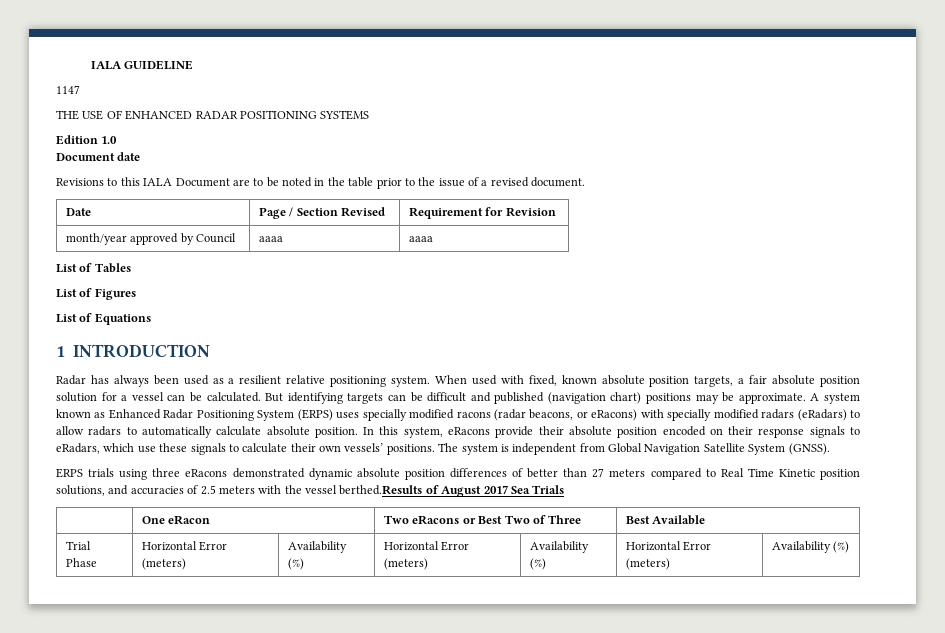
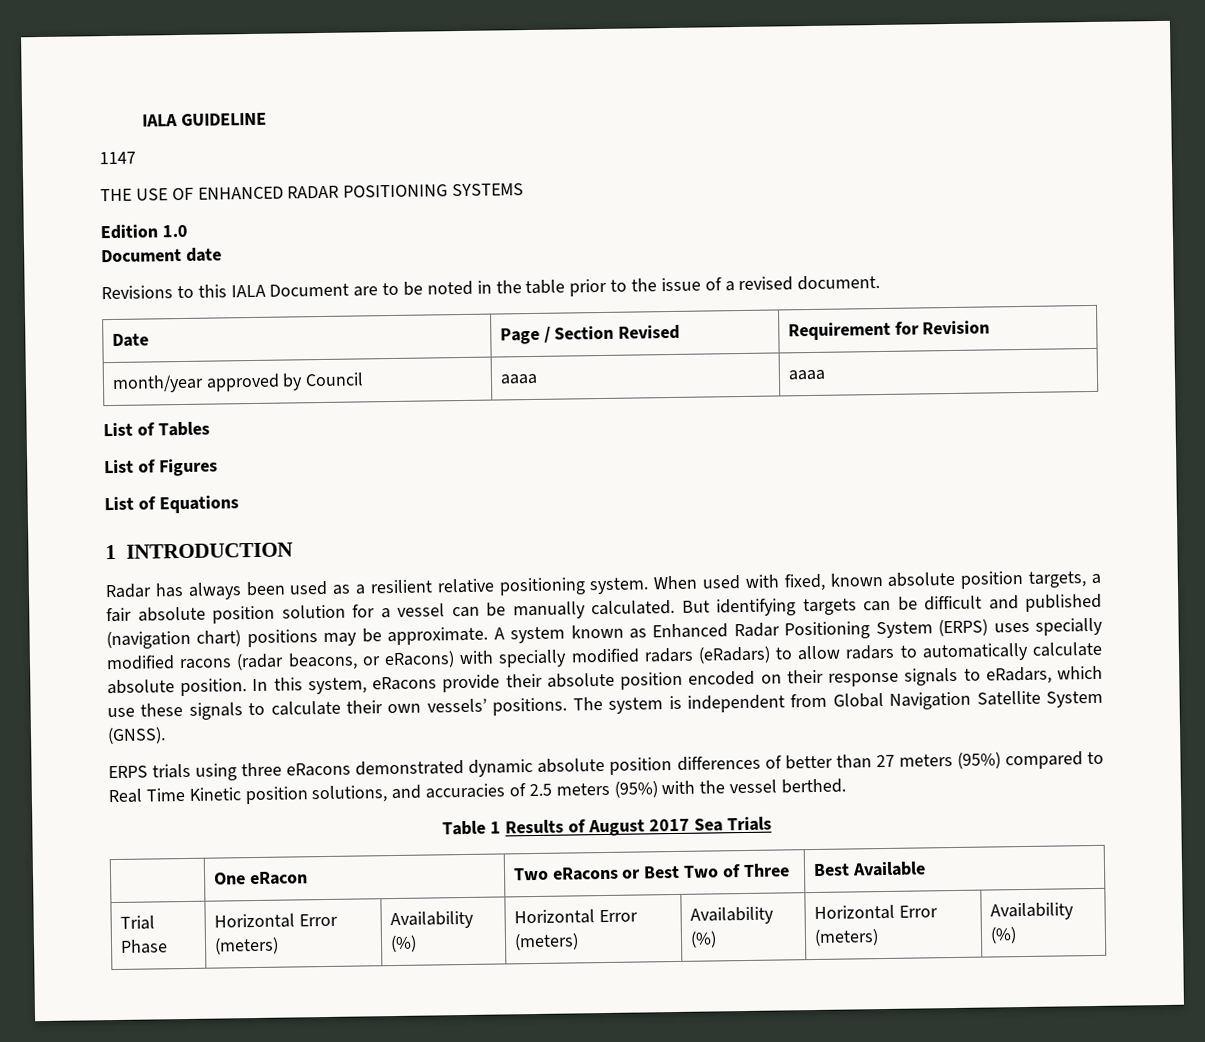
- When used with fixed, known absolute position targets, a fair absolute position solution for a vessel can be calculated.
+ When used with fixed, known absolute position targets, a fair absolute position solution for a vessel can be manually calculated.
- ERPS trials using three eRacons demonstrated dynamic absolute position differences of better than 27 meters compared to Real Time Kinetic position solutions, and accuracies of 2.5 meters with the vessel berthed.Results of August 2017 Sea Trials
+ ERPS trials using three eRacons demonstrated dynamic absolute position differences of better than 27 meters (95%) compared to Real Time Kinetic position solutions, and accuracies of 2.5 meters (95%) with the vessel berthed.
+ Table 1 Results of August 2017 Sea Trials

